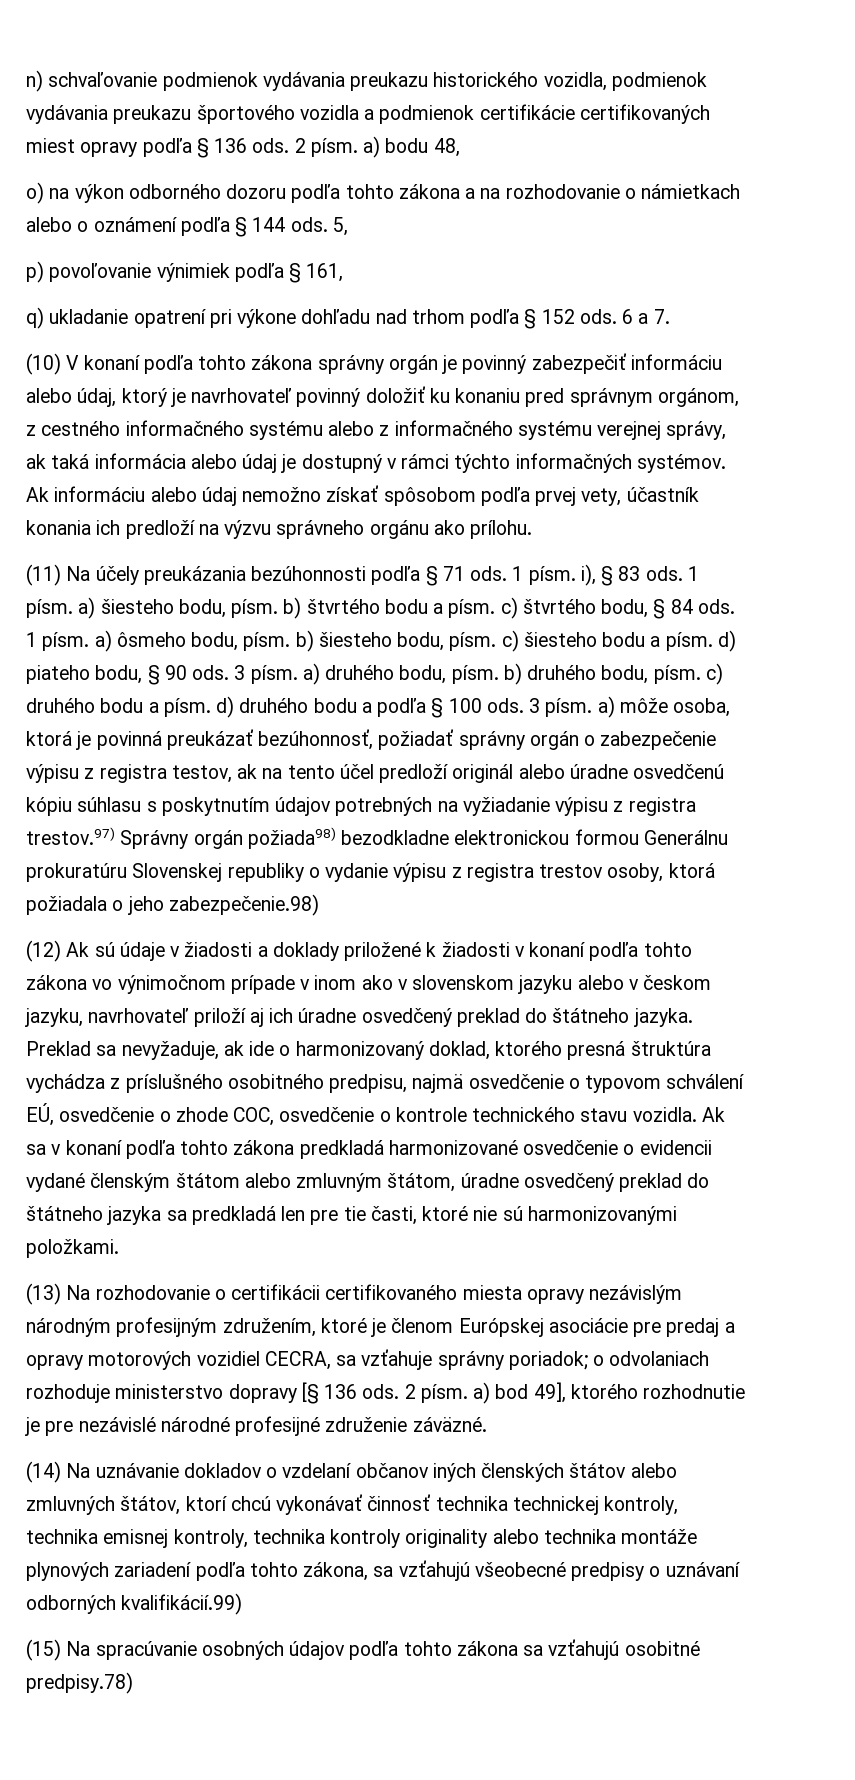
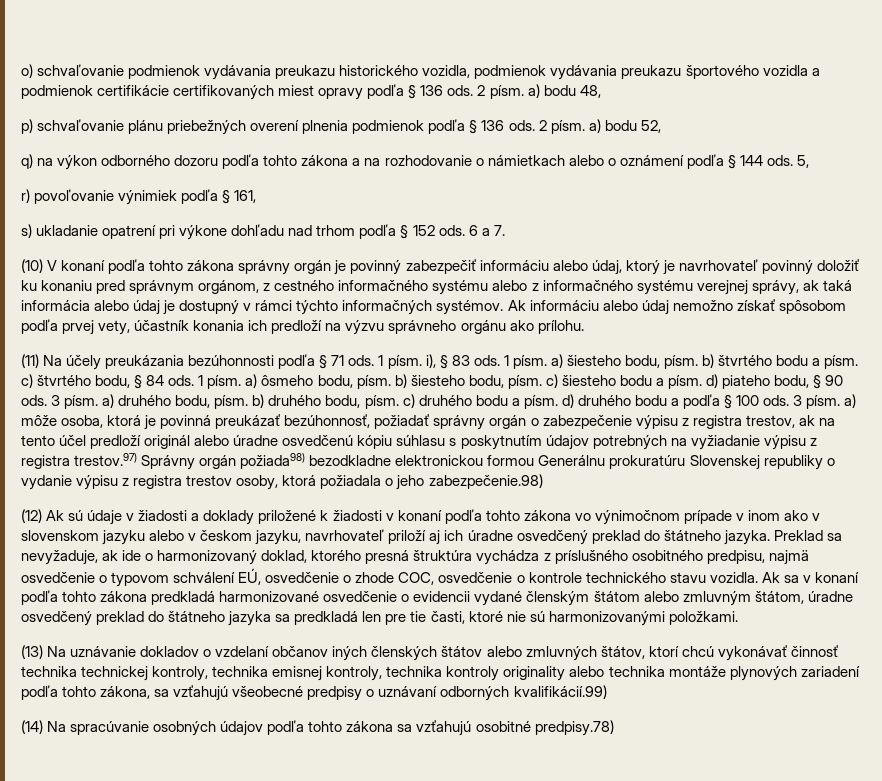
- n) schvaľovanie podmienok vydávania preukazu historického vozidla, podmienok vydávania preukazu športového vozidla a podmienok certifikácie certifikovaných miest opravy podľa § 136 ods.
+ o) schvaľovanie podmienok vydávania preukazu historického vozidla, podmienok vydávania preukazu športového vozidla a podmienok certifikácie certifikovaných miest opravy podľa § 136 ods.
- o) na výkon odborného dozoru podľa tohto zákona a na rozhodovanie o námietkach alebo o oznámení podľa § 144 ods.
+ p) schvaľovanie plánu priebežných overení plnenia podmienok podľa § 136 ods. 2 písm. a) bodu 52,
+ q) na výkon odborného dozoru podľa tohto zákona a na rozhodovanie o námietkach alebo o oznámení podľa § 144 ods.
- p) povoľovanie výnimiek podľa § 161,
+ r) povoľovanie výnimiek podľa § 161,
- q) ukladanie opatrení pri výkone dohľadu nad trhom podľa § 152 ods.
+ s) ukladanie opatrení pri výkone dohľadu nad trhom podľa § 152 ods.
- 3 písm. a) môže osoba, ktorá je povinná preukázať bezúhonnosť, požiadať správny orgán o zabezpečenie výpisu z registra testov, ak na tento účel predloží originál alebo úradne osvedčenú kópiu súhlasu s poskytnutím údajov potrebných na vyžiadanie výpisu z registra trestov.97) Správny orgán požiada98) bezodkladne elektronickou formou Generálnu prokuratúru Slovenskej republiky o vydanie výpisu z registra trestov osoby, ktorá požiadala o jeho zabezpečenie.98)
+ 3 písm. a) môže osoba, ktorá je povinná preukázať bezúhonnosť, požiadať správny orgán o zabezpečenie výpisu z registra trestov, ak na tento účel predloží originál alebo úradne osvedčenú kópiu súhlasu s poskytnutím údajov potrebných na vyžiadanie výpisu z registra trestov.97) Správny orgán požiada98) bezodkladne elektronickou formou Generálnu prokuratúru Slovenskej republiky o vydanie výpisu z registra trestov osoby, ktorá požiadala o jeho zabezpečenie.98)
- (13) Na rozhodovanie o certifikácii certifikovaného miesta opravy nezávislým národným profesijným združením, ktoré je členom Európskej asociácie pre predaj a opravy motorových vozidiel CECRA, sa vzťahuje správny poriadok; o odvolaniach rozhoduje ministerstvo dopravy [§ 136 ods. 2 písm. a) bod 49], ktorého rozhodnutie je pre nezávislé národné profesijné združenie záväzné.
- (14) Na uznávanie dokladov o vzdelaní občanov iných členských štátov alebo zmluvných štátov, ktorí chcú vykonávať činnosť technika technickej kontroly, technika emisnej kontroly, technika kontroly originality alebo technika montáže plynových zariadení podľa tohto zákona, sa vzťahujú všeobecné predpisy o uznávaní odborných kvalifikácií.99)
+ (13) Na uznávanie dokladov o vzdelaní občanov iných členských štátov alebo zmluvných štátov, ktorí chcú vykonávať činnosť technika technickej kontroly, technika emisnej kontroly, technika kontroly originality alebo technika montáže plynových zariadení podľa tohto zákona, sa vzťahujú všeobecné predpisy o uznávaní odborných kvalifikácií.99)
- (15) Na spracúvanie osobných údajov podľa tohto zákona sa vzťahujú osobitné predpisy.78)
+ (14) Na spracúvanie osobných údajov podľa tohto zákona sa vzťahujú osobitné predpisy.78)

